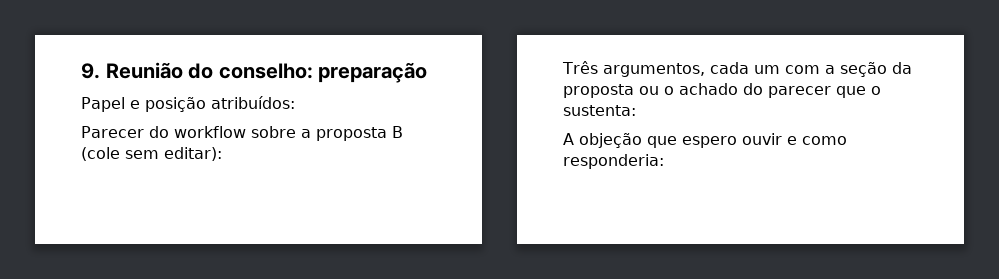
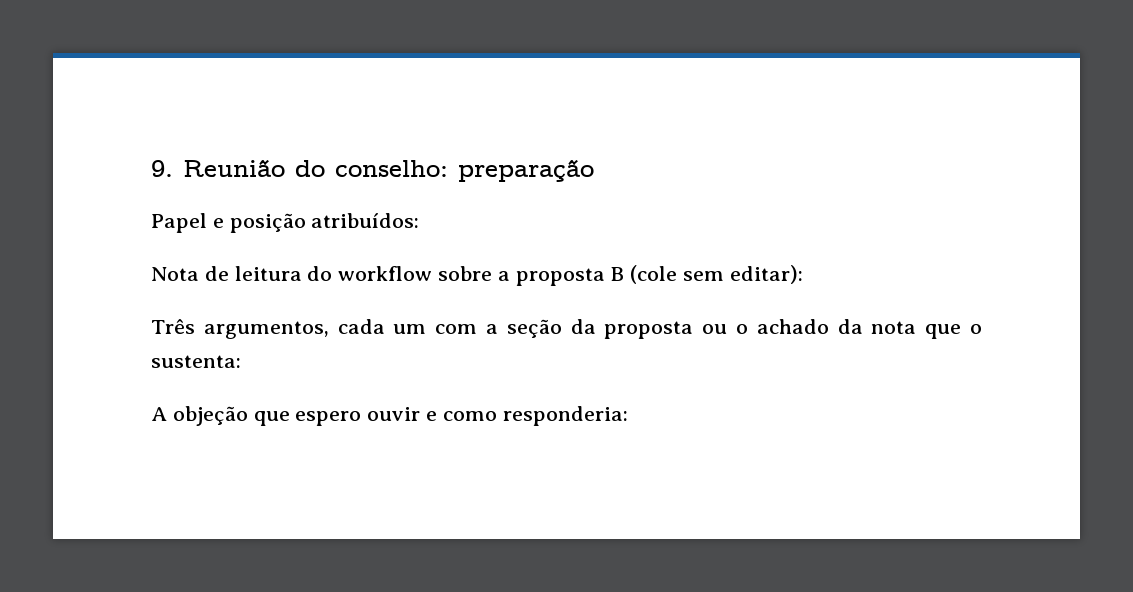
- Parecer do workflow sobre a proposta B (cole sem editar):
+ Nota de leitura do workflow sobre a proposta B (cole sem editar):
- Três argumentos, cada um com a seção da proposta ou o achado do parecer que o sustenta:
+ Três argumentos, cada um com a seção da proposta ou o achado da nota que o sustenta:

